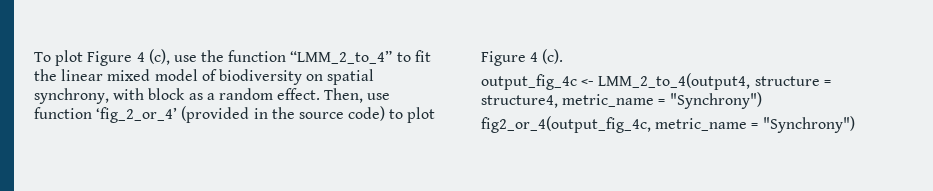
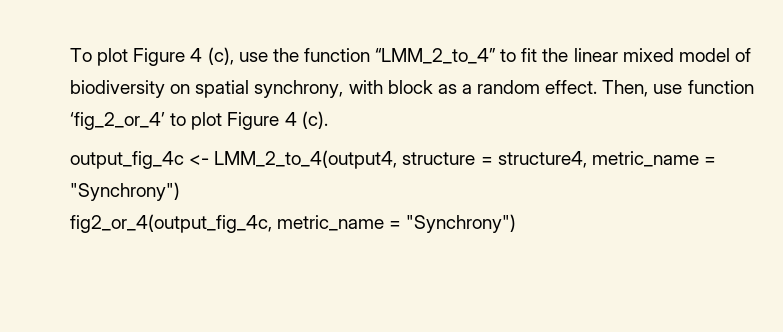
- Then, use function ‘fig_2_or_4’ (provided in the source code) to plot Figure 4 (c).
+ Then, use function ‘fig_2_or_4’ to plot Figure 4 (c).

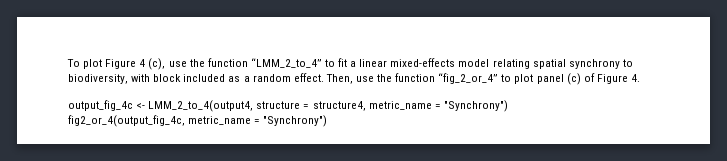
- To plot Figure 4 (c), use the function “LMM_2_to_4” to fit the linear mixed model of biodiversity on spatial synchrony, with block as a random effect.
+ To plot Figure 4 (c), use the function “LMM_2_to_4” to fit a linear mixed-effects model relating spatial synchrony to biodiversity, with block included as a random effect.
- Then, use function ‘fig_2_or_4’ to plot Figure 4 (c).
+ Then, use the function “fig_2_or_4” to plot panel (c) of Figure 4.

